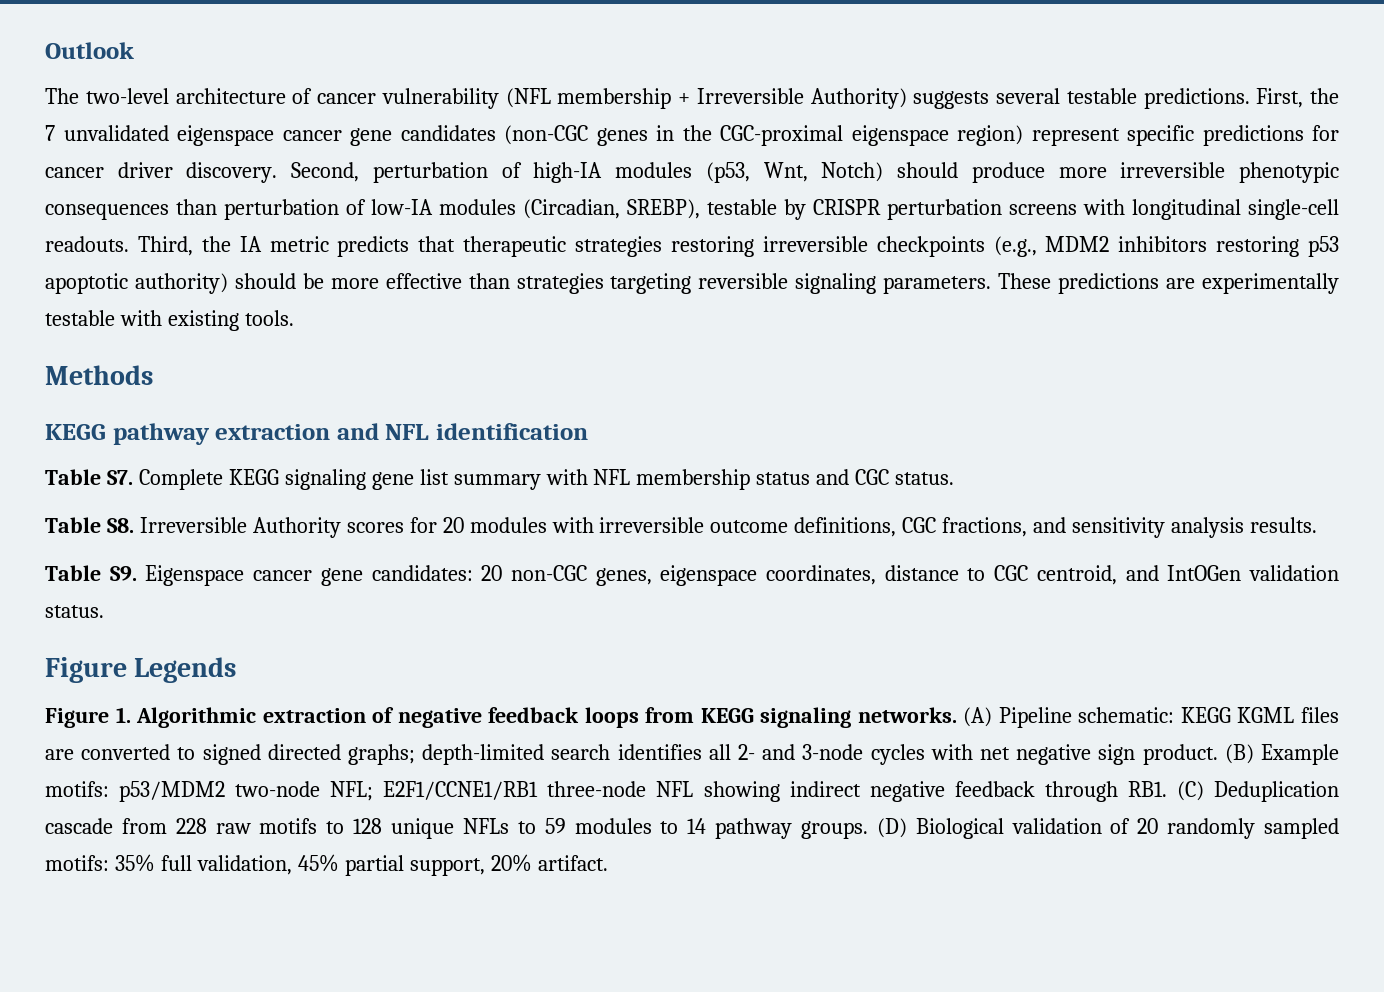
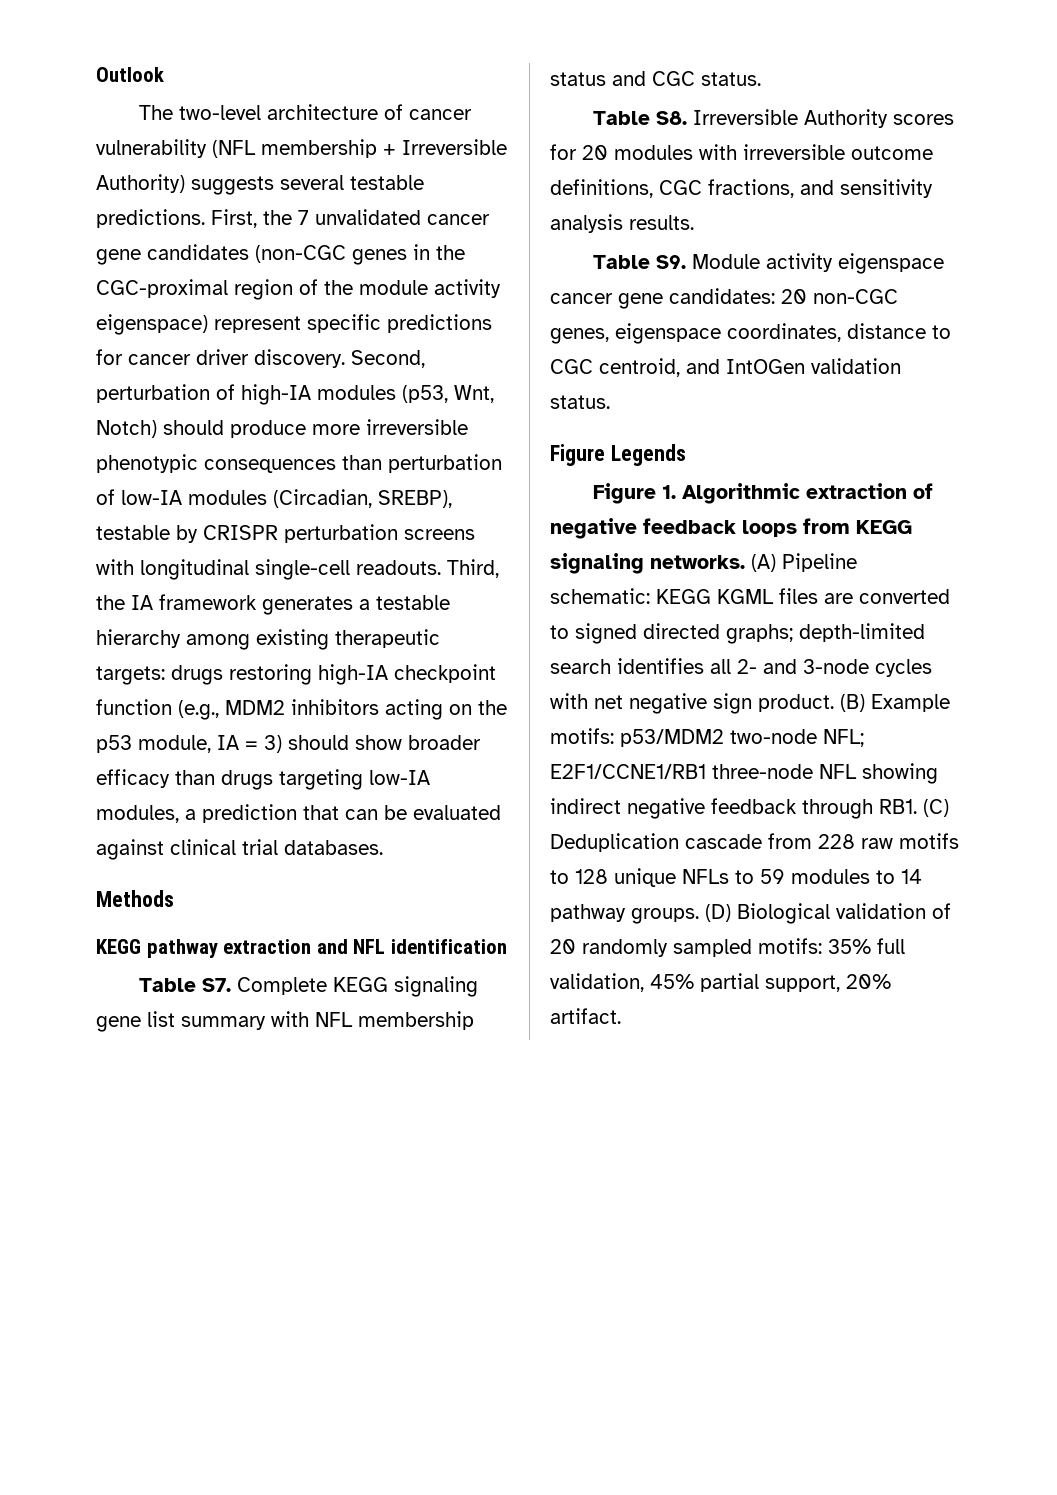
- First, the 7 unvalidated eigenspace cancer gene candidates (non-CGC genes in the CGC-proximal eigenspace region) represent specific predictions for cancer driver discovery.
+ First, the 7 unvalidated cancer gene candidates (non-CGC genes in the CGC-proximal region of the module activity eigenspace) represent specific predictions for cancer driver discovery.
- Third, the IA metric predicts that therapeutic strategies restoring irreversible checkpoints (e.g., MDM2 inhibitors restoring p53 apoptotic authority) should be more effective than strategies targeting reversible signaling parameters. These predictions are experimentally testable with existing tools.
+ Third, the IA framework generates a testable hierarchy among existing therapeutic targets: drugs restoring high-IA checkpoint function (e.g., MDM2 inhibitors acting on the p53 module, IA = 3) should show broader efficacy than drugs targeting low-IA modules, a prediction that can be evaluated against clinical trial databases.
- Table S9. Eigenspace cancer gene candidates: 20 non-CGC genes, eigenspace coordinates, distance to CGC centroid, and IntOGen validation status.
+ Table S9. Module activity eigenspace cancer gene candidates: 20 non-CGC genes, eigenspace coordinates, distance to CGC centroid, and IntOGen validation status.

